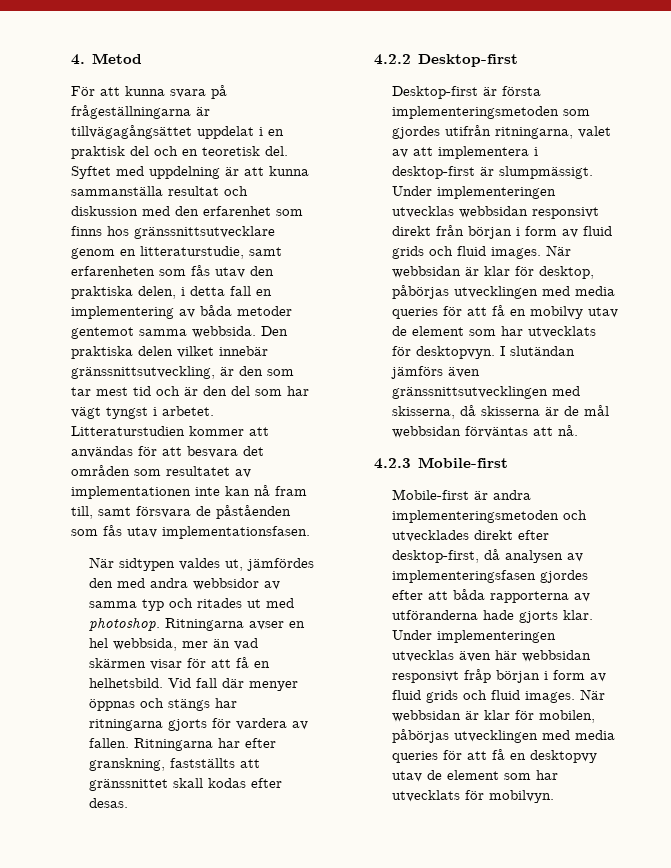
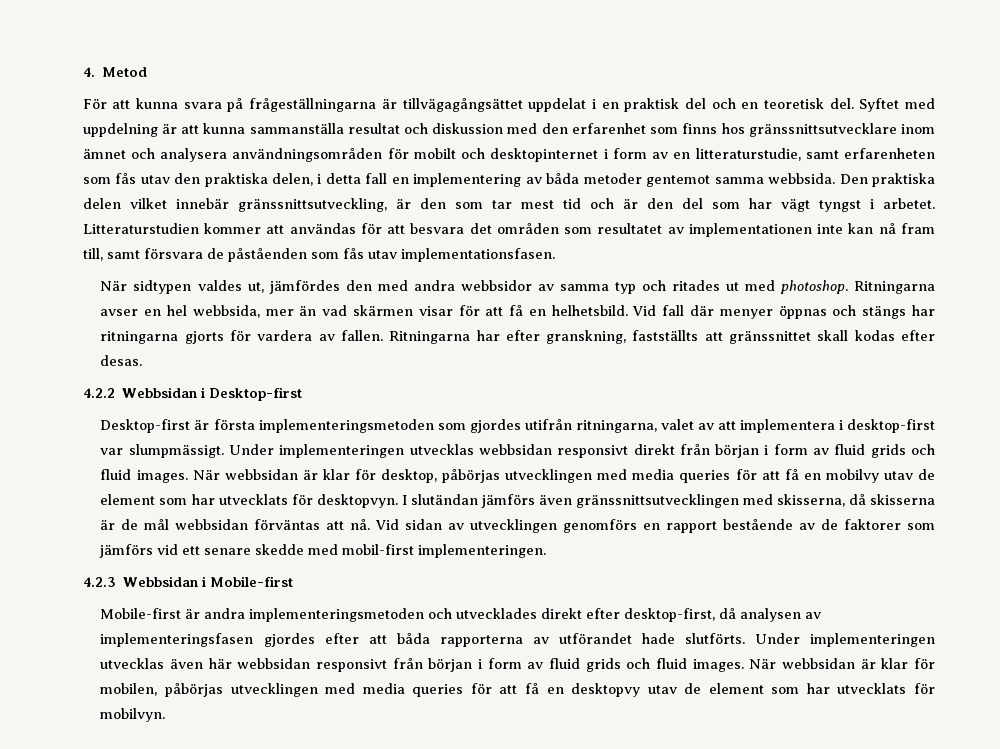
- Syftet med uppdelning är att kunna sammanställa resultat och diskussion med den erfarenhet som finns hos gränssnittsutvecklare genom en litteraturstudie, samt erfarenheten som fås utav den praktiska delen, i detta fall en implementering av båda metoder gentemot samma webbsida.
+ Syftet med uppdelning är att kunna sammanställa resultat och diskussion med den erfarenhet som finns hos gränssnittsutvecklare inom ämnet och analysera användningsområden för mobilt och desktopinternet i form av en litteraturstudie, samt erfarenheten som fås utav den praktiska delen, i detta fall en implementering av båda metoder gentemot samma webbsida.
- 4.2.2 Desktop-first
+ 4.2.2 Webbsidan i Desktop-first
- Desktop-first är första implementeringsmetoden som gjordes utifrån ritningarna, valet av att implementera i desktop-first är slumpmässigt.
+ Desktop-first är första implementeringsmetoden som gjordes utifrån ritningarna, valet av att implementera i desktop-first var slumpmässigt.
+ Vid sidan av utvecklingen genomförs en rapport bestående av de faktorer som jämförs vid ett senare skedde med mobil-first implementeringen.
- 4.2.3 Mobile-first
+ 4.2.3 Webbsidan i Mobile-first
- Mobile-first är andra implementeringsmetoden och utvecklades direkt efter desktop-first, då analysen av implementeringsfasen gjordes efter att båda rapporterna av utföranderna hade gjorts klar.
+ Mobile-first är andra implementeringsmetoden och utvecklades direkt efter desktop-first, då analysen av implementeringsfasen gjordes efter att båda rapporterna av utförandet hade slutförts.
- Under implementeringen utvecklas även här webbsidan responsivt fråp början i form av fluid grids och fluid images.
+ Under implementeringen utvecklas även här webbsidan responsivt från början i form av fluid grids och fluid images.

